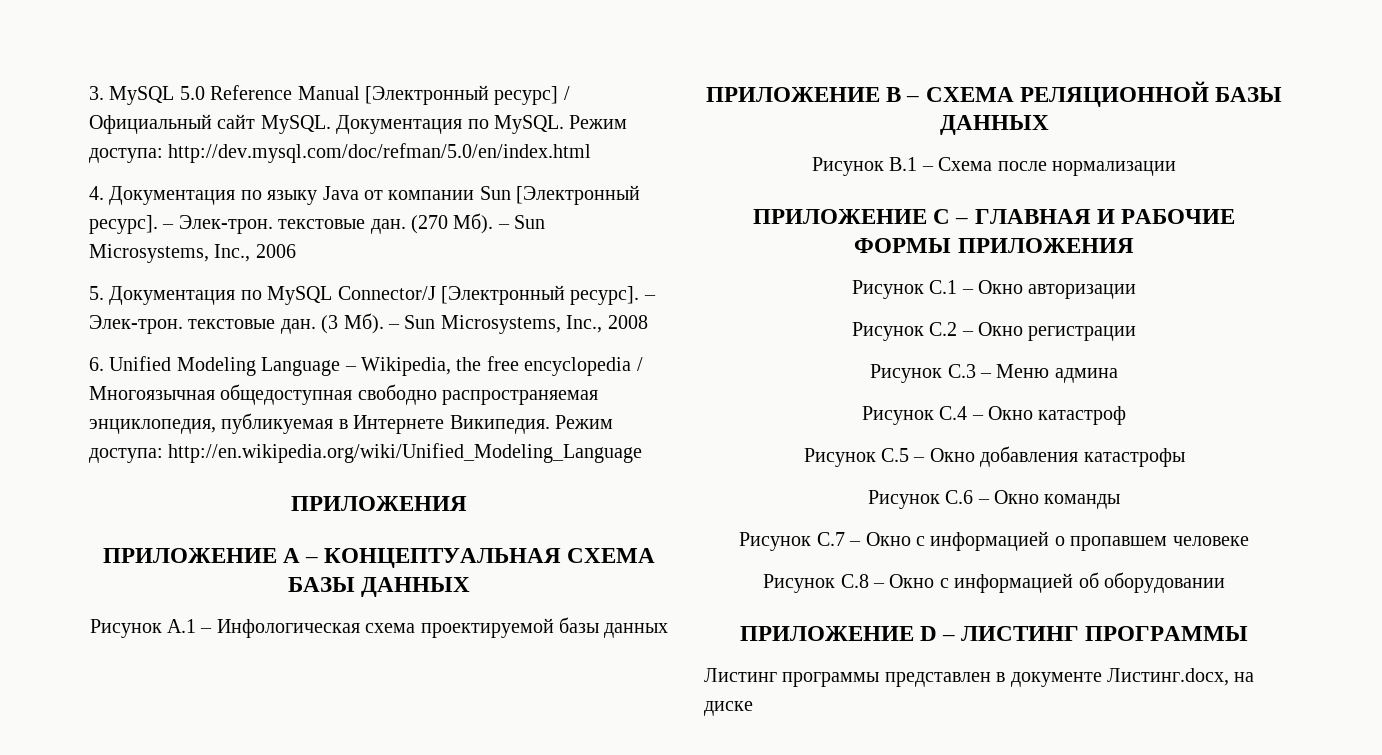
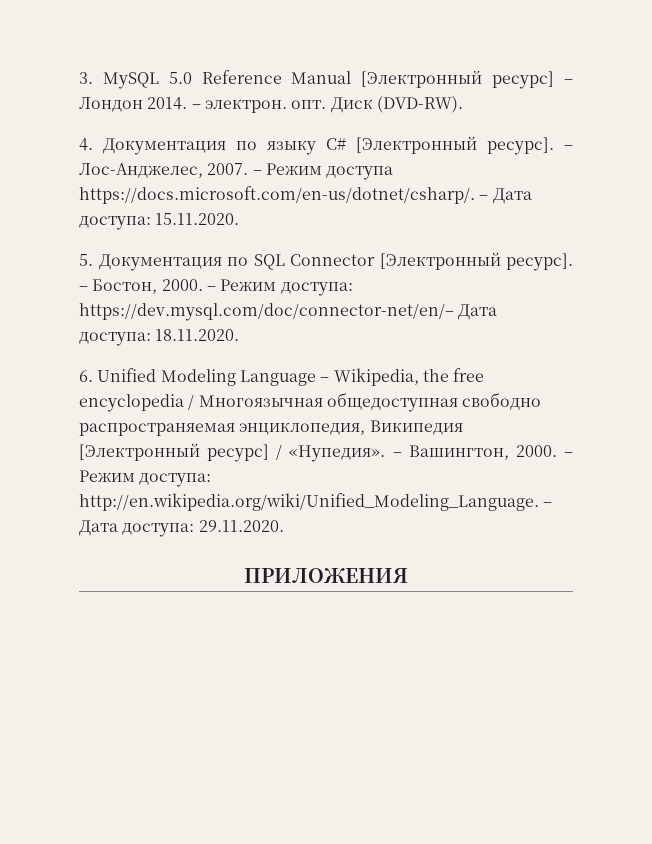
- 3. MySQL 5.0 Reference Manual [Электронный ресурс] / Официальный сайт MySQL. Документация по MySQL. Режим доступа: http://dev.mysql.com/doc/refman/5.0/en/index.html
- 4. Документация по языку Java от компании Sun [Электронный ресурс]. – Элек-трон. текстовые дан. (270 Мб). – Sun Microsystems, Inc., 2006
+ 3. MySQL 5.0 Reference Manual [Электронный ресурс] – Лондон 2014. – электрон. опт. Диск (DVD-RW).
+ 4. Документация по языку C# [Электронный ресурс]. – Лос-Анджелес, 2007. – Режим доступа https://docs.microsoft.com/en-us/dotnet/csharp/. – Дата доступа: 15.11.2020.
- 5. Документация по MySQL Connector/J [Электронный ресурс]. – Элек-трон. текстовые дан. (3 Мб). – Sun Microsystems, Inc., 2008
+ 5. Документация по SQL Connector [Электронный ресурс]. – Бостон, 2000. – Режим доступа: https://dev.mysql.com/doc/connector-net/en/– Дата доступа: 18.11.2020.
- 6. Unified Modeling Language – Wikipedia, the free encyclopedia / Многоязычная общедоступная свободно распространяемая энциклопедия, публикуемая в Интернете Википедия. Режим доступа: http://en.wikipedia.org/wiki/Unified_Modeling_Language
+ 6. Unified Modeling Language – Wikipedia, the free encyclopedia / Многоязычная общедоступная свободно распространяемая энциклопедия, Википедия [Электронный ресурс] / «Нупедия». – Вашингтон, 2000. – Режим доступа: http://en.wikipedia.org/wiki/Unified_Modeling_Language. – Дата доступа: 29.11.2020.
  ПРИЛОЖЕНИЯ
- ПРИЛОЖЕНИЕ A – КОНЦЕПТУАЛЬНАЯ СХЕМА БАЗЫ ДАННЫХ
- Рисунок A.1 – Инфологическая схема проектируемой базы данных
- ПРИЛОЖЕНИЕ В – СХЕМА РЕЛЯЦИОННОЙ БАЗЫ ДАННЫХ
- Рисунок B.1 – Схема после нормализации
- ПРИЛОЖЕНИЕ C – ГЛАВНАЯ И РАБОЧИЕ ФОРМЫ ПРИЛОЖЕНИЯ
- Рисунок С.1 – Окно авторизации
- Рисунок С.2 – Окно регистрации
- Рисунок С.3 – Меню админа
- Рисунок С.4 – Окно катастроф
- Рисунок С.5 – Окно добавления катастрофы
- Рисунок С.6 – Окно команды
- Рисунок С.7 – Окно с информацией о пропавшем человеке
- Рисунок С.8 – Окно с информацией об оборудовании
- ПРИЛОЖЕНИЕ D – ЛИСТИНГ ПРОГРАММЫ
- Листинг программы представлен в документе Листинг.docx, на диске

